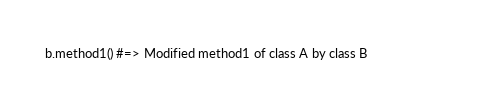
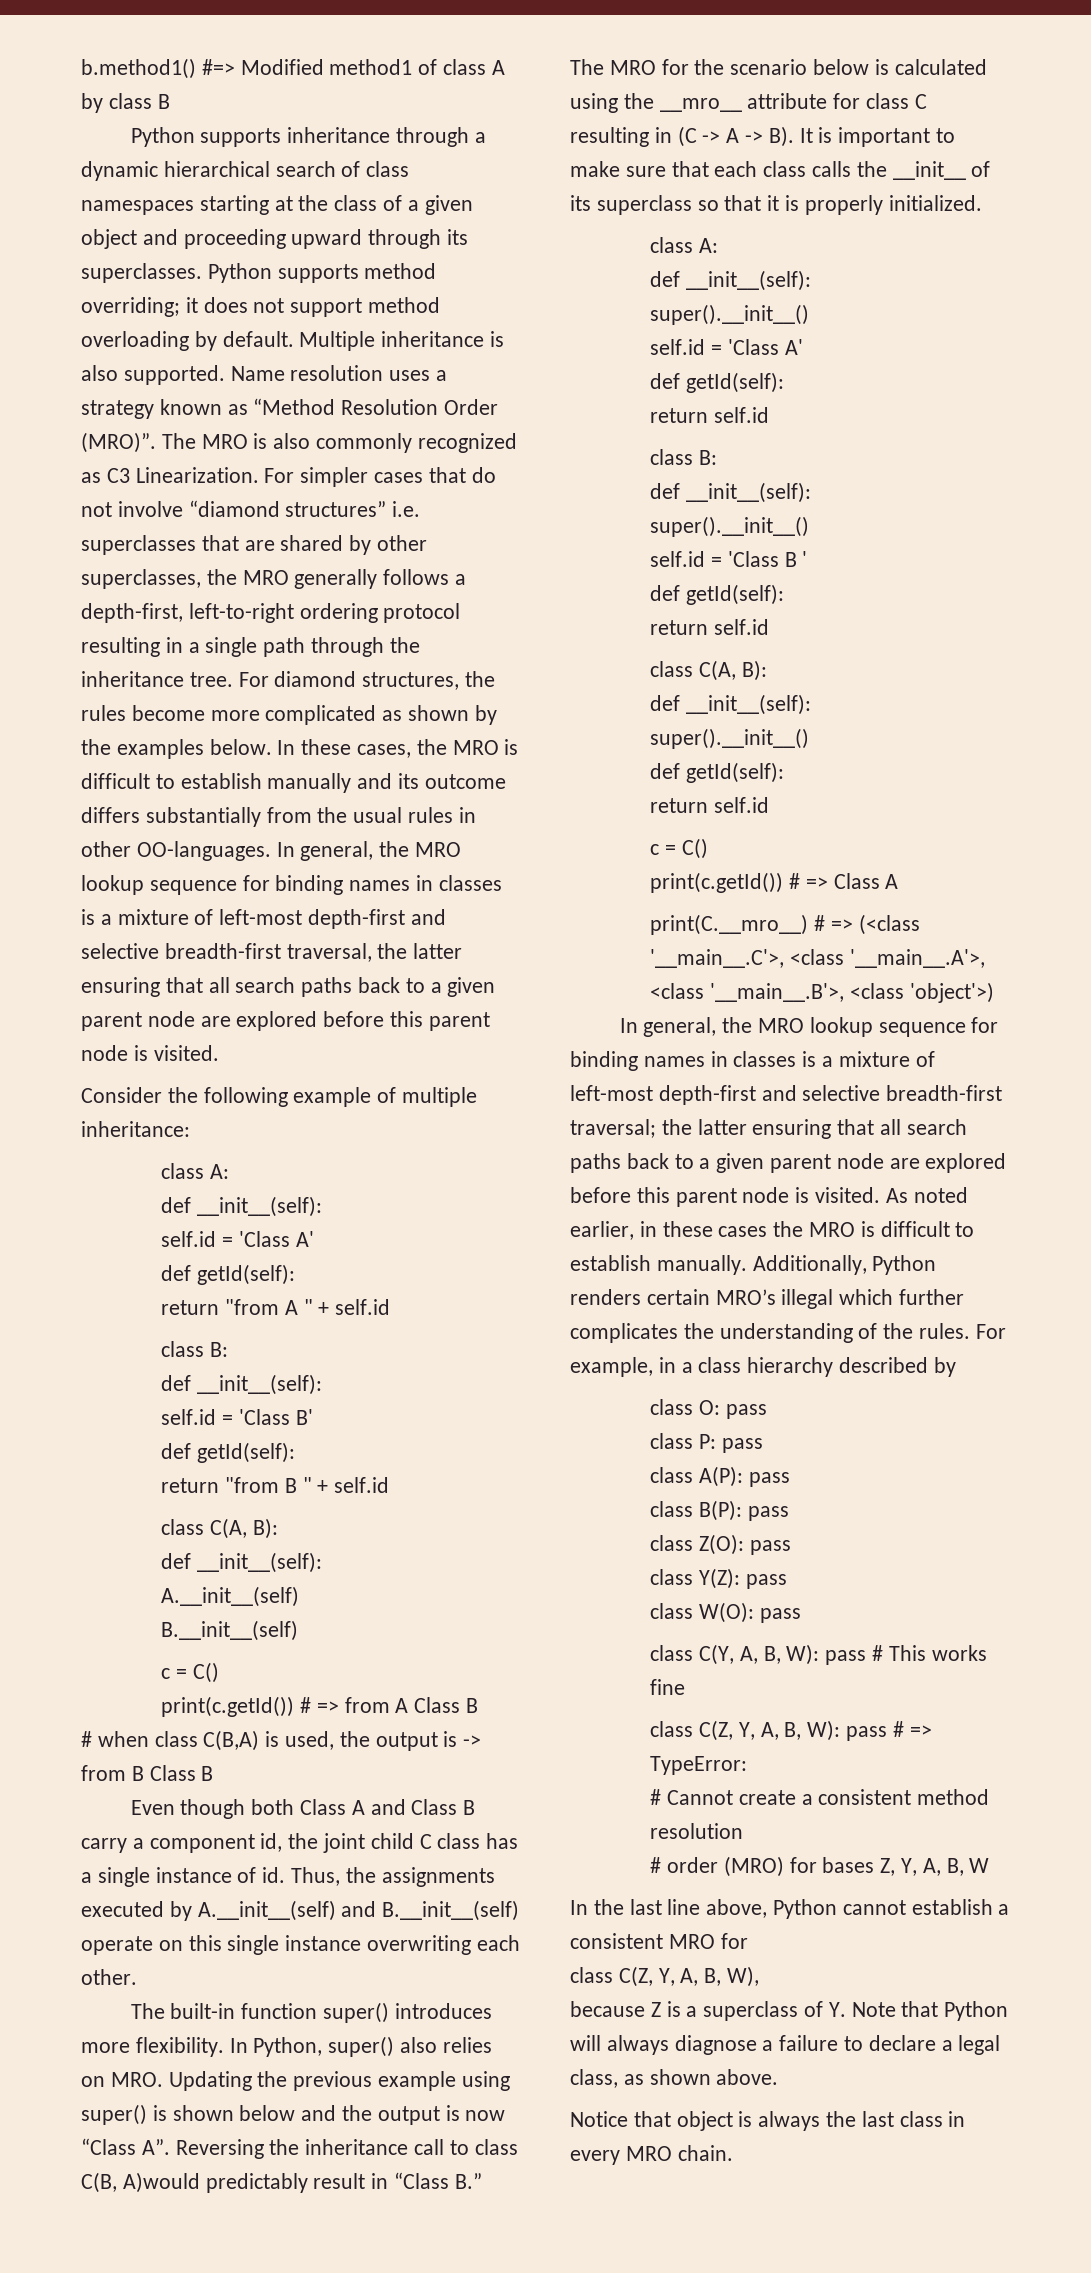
+ Python supports inheritance through a dynamic hierarchical search of class namespaces starting at the class of a given object and proceeding upward through its superclasses. Python supports method overriding; it does not support method overloading by default. Multiple inheritance is also supported. Name resolution uses a strategy known as “Method Resolution Order (MRO)”. The MRO is also commonly recognized as C3 Linearization. For simpler cases that do not involve “diamond structures” i.e. superclasses that are shared by other superclasses, the MRO generally follows a depth-first, left-to-right ordering protocol resulting in a single path through the inheritance tree. For diamond structures, the rules become more complicated as shown by the examples below. In these cases, the MRO is difficult to establish manually and its outcome differs substantially from the usual rules in other OO-languages. In general, the MRO lookup sequence for binding names in classes is a mixture of left-most depth-first and selective breadth-first traversal, the latter ensuring that all search paths back to a given parent node are explored before this parent node is visited.
+ Consider the following example of multiple inheritance:
+ class A:
+ def __init__(self):
+ self.id = 'Class A'
+ def getId(self):
+ return "from A " + self.id
+ class B:
+ def __init__(self):
+ self.id = 'Class B'
+ def getId(self):
+ return "from B " + self.id
+ class C(A, B):
+ def __init__(self):
+ A.__init__(self)
+ B.__init__(self)
+ c = C()
+ print(c.getId()) # => from A Class B
+ # when class C(B,A) is used, the output is -> from B Class B
+ Even though both Class A and Class B carry a component id, the joint child C class has a single instance of id. Thus, the assignments executed by A.__init__(self) and B.__init__(self) operate on this single instance overwriting each other.
+ The built-in function super() introduces more flexibility. In Python, super() also relies on MRO. Updating the previous example using super() is shown below and the output is now “Class A”. Reversing the inheritance call to class C(B, A)would predictably result in “Class B.” The MRO for the scenario below is calculated using the __mro__ attribute for class C resulting in (C -> A -> B). It is important to make sure that each class calls the __init__ of its superclass so that it is properly initialized.
+ class A:
+ def __init__(self):
+ super().__init__()
+ self.id = 'Class A'
+ def getId(self):
+ return self.id
+ class B:
+ def __init__(self):
+ super().__init__()
+ self.id = 'Class B '
+ def getId(self):
+ return self.id
+ class C(A, B):
+ def __init__(self):
+ super().__init__()
+ def getId(self):
+ return self.id
+ c = C()
+ print(c.getId()) # => Class A
+ print(C.__mro__) # => (<class '__main__.C'>, <class '__main__.A'>, <class '__main__.B'>, <class 'object'>)
+ In general, the MRO lookup sequence for binding names in classes is a mixture of left-most depth-first and selective breadth-first traversal; the latter ensuring that all search paths back to a given parent node are explored before this parent node is visited. As noted earlier, in these cases the MRO is difficult to establish manually. Additionally, Python renders certain MRO’s illegal which further complicates the understanding of the rules. For example, in a class hierarchy described by
+ class O: pass
+ class P: pass
+ class A(P): pass
+ class B(P): pass
+ class Z(O): pass
+ class Y(Z): pass
+ class W(O): pass
+ class C(Y, A, B, W): pass # This works fine
+ class C(Z, Y, A, B, W): pass # => TypeError:
+ # Cannot create a consistent method resolution
+ # order (MRO) for bases Z, Y, A, B, W
+ In the last line above, Python cannot establish a consistent MRO for
+ class C(Z, Y, A, B, W),
+ because Z is a superclass of Y. Note that Python will always diagnose a failure to declare a legal class, as shown above.
+ Notice that object is always the last class in every MRO chain.

